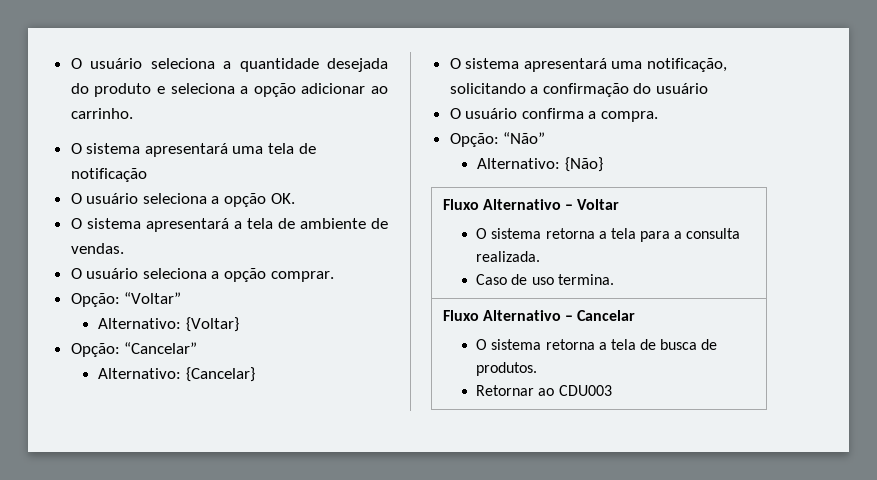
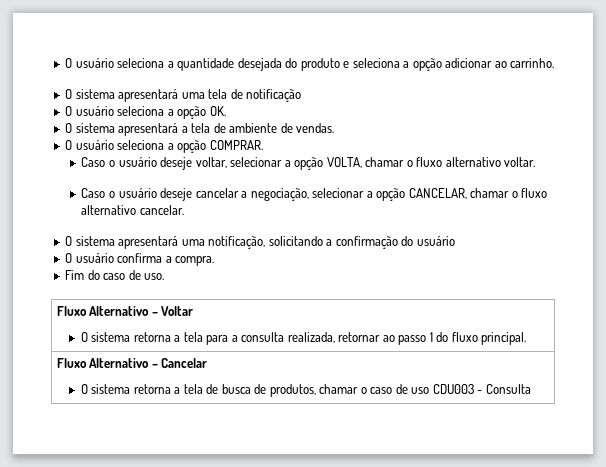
- O usuário seleciona a opção comprar.
- Opção: “Voltar”
- Alternativo: {Voltar}
- Opção: “Cancelar”
- Alternativo: {Cancelar}
+ O usuário seleciona a opção COMPRAR.
+ Caso o usuário deseje voltar, selecionar a opção VOLTA, chamar o fluxo alternativo voltar.
+ Caso o usuário deseje cancelar a negociação, selecionar a opção CANCELAR, chamar o fluxo alternativo cancelar.
- Opção: “Não”
- Alternativo: {Não}
+ Fim do caso de uso.
  Fluxo Alternativo – Voltar
- O sistema retorna a tela para a consulta realizada.
- Caso de uso termina.
+ O sistema retorna a tela para a consulta realizada, retornar ao passo 1 do fluxo principal.
  Fluxo Alternativo – Cancelar
- O sistema retorna a tela de busca de produtos.
- Retornar ao CDU003
+ O sistema retorna a tela de busca de produtos, chamar o caso de uso CDU003 - Consulta

